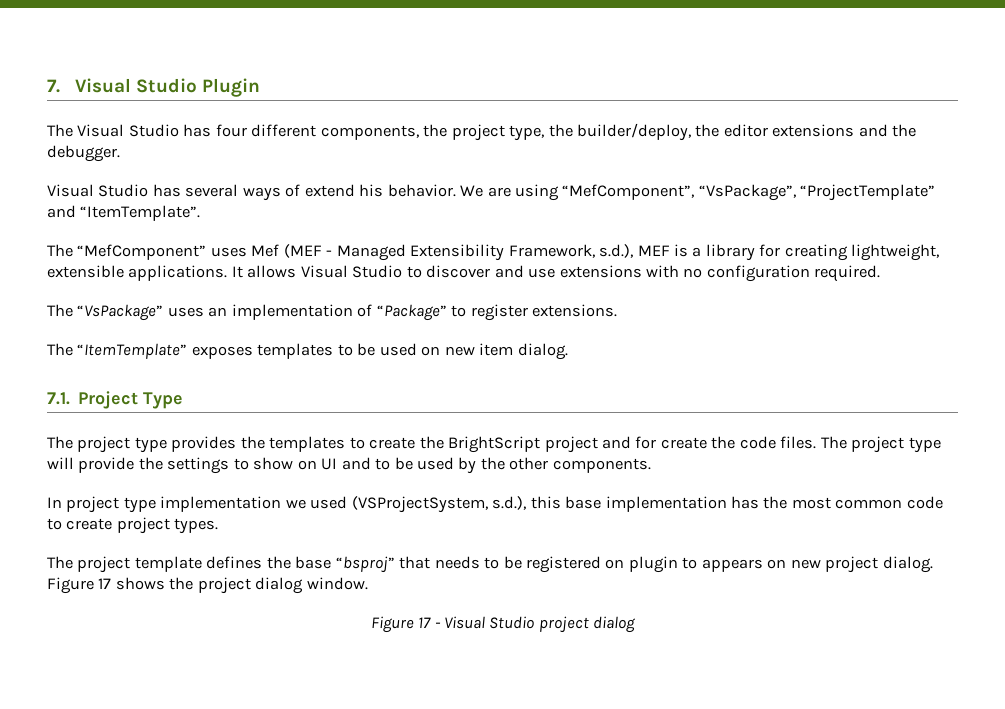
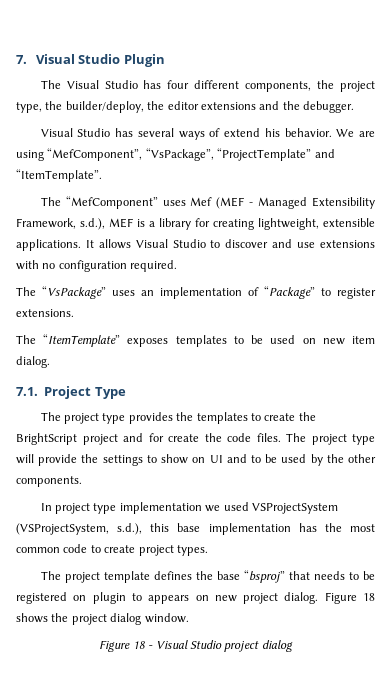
- In project type implementation we used (VSProjectSystem, s.d.), this base implementation has the most common code to create project types.
+ In project type implementation we used VSProjectSystem (VSProjectSystem, s.d.), this base implementation has the most common code to create project types.
- Figure 17 shows the project dialog window.
+ Figure 18 shows the project dialog window.
- Figure 17 - Visual Studio project dialog
+ Figure 18 - Visual Studio project dialog

